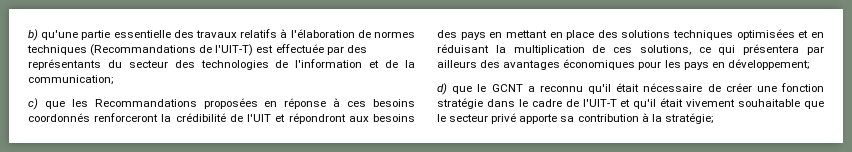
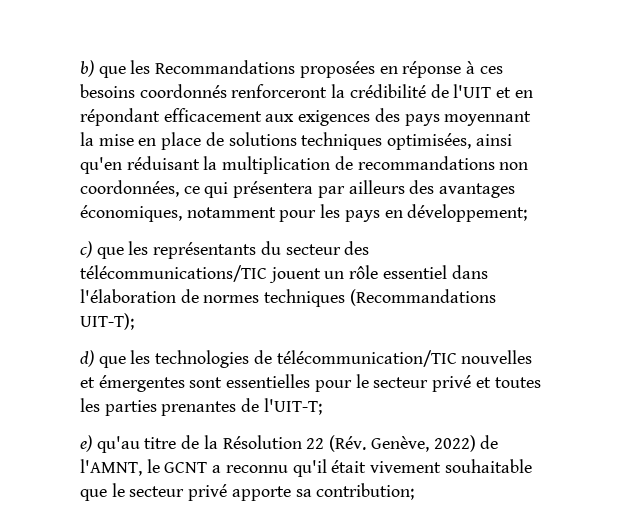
- b) qu'une partie essentielle des travaux relatifs à l'élaboration de normes techniques (Recommandations de l'UIT-T) est effectuée par des représentants du secteur des technologies de l'information et de la communication;
- c) que les Recommandations proposées en réponse à ces besoins coordonnés renforceront la crédibilité de l'UIT et répondront aux besoins des pays en mettant en place des solutions techniques optimisées et en réduisant la multiplication de ces solutions, ce qui présentera par ailleurs des avantages économiques pour les pays en développement;
+ b) que les Recommandations proposées en réponse à ces besoins coordonnés renforceront la crédibilité de l'UIT et en répondant efficacement aux exigences des pays moyennant la mise en place de solutions techniques optimisées, ainsi qu'en réduisant la multiplication de recommandations non coordonnées, ce qui présentera par ailleurs des avantages économiques, notamment pour les pays en développement;
- d) que le GCNT a reconnu qu'il était nécessaire de créer une fonction stratégie dans le cadre de l'UIT-T et qu'il était vivement souhaitable que le secteur privé apporte sa contribution à la stratégie;
+ c) que les représentants du secteur des télécommunications/TIC jouent un rôle essentiel dans l'élaboration de normes techniques (Recommandations UIT-T);
+ d) que les technologies de télécommunication/TIC nouvelles et émergentes sont essentielles pour le secteur privé et toutes les parties prenantes de l'UIT-T;
+ e) qu'au titre de la Résolution 22 (Rév. Genève, 2022) de l'AMNT, le GCNT a reconnu qu'il était vivement souhaitable que le secteur privé apporte sa contribution;

